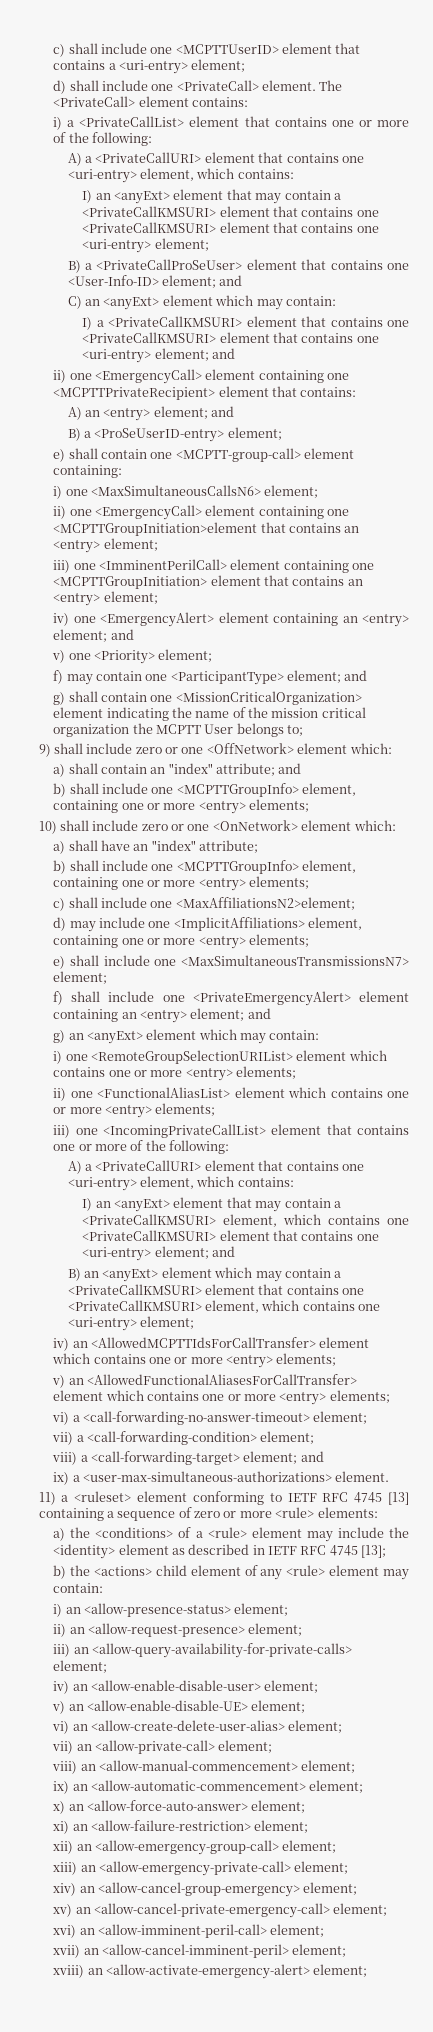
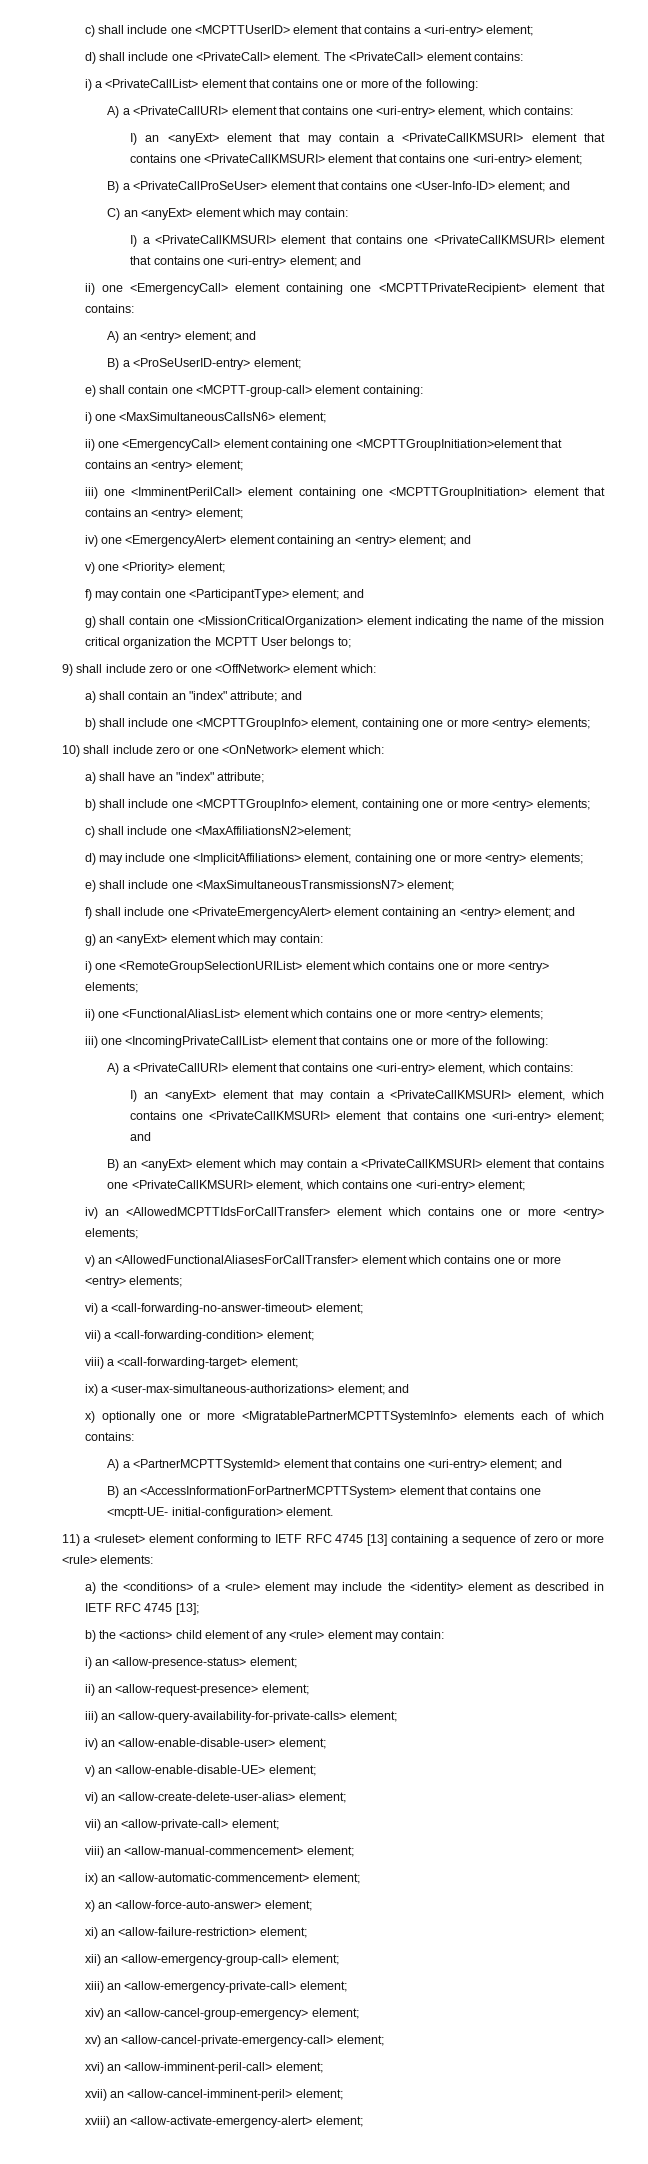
- viii) a <call-forwarding-target> element; and
+ viii) a <call-forwarding-target> element;
- ix) a <user-max-simultaneous-authorizations> element.
+ ix) a <user-max-simultaneous-authorizations> element; and
+ x) optionally one or more <MigratablePartnerMCPTTSystemInfo> elements each of which contains:
+ A) a <PartnerMCPTTSystemId> element that contains one <uri-entry> element; and
+ B) an <AccessInformationForPartnerMCPTTSystem> element that contains one <mcptt-UE- initial-configuration> element.

